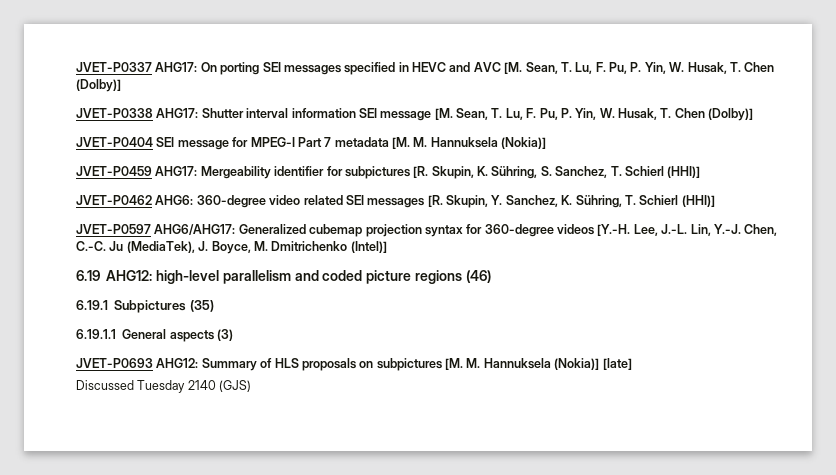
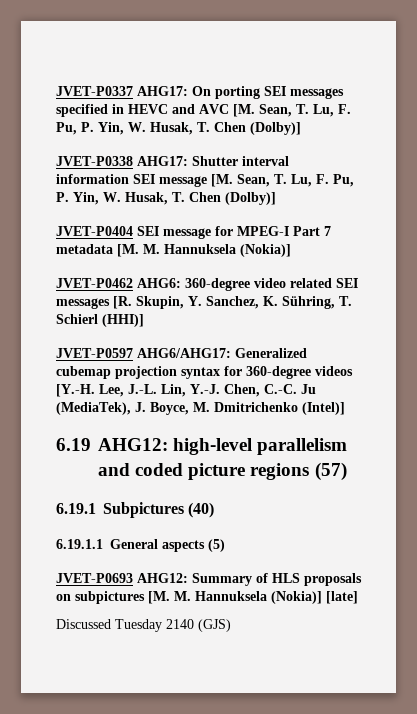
- JVET-P0459 AHG17: Mergeability identifier for subpictures [R. Skupin, K. Sühring, S. Sanchez, T. Schierl (HHI)]
- 6.19 AHG12: high-level parallelism and coded picture regions (46)
+ 6.19 AHG12: high-level parallelism and coded picture regions (57)
- 6.19.1 Subpictures (35)
+ 6.19.1 Subpictures (40)
- 6.19.1.1 General aspects (3)
+ 6.19.1.1 General aspects (5)

